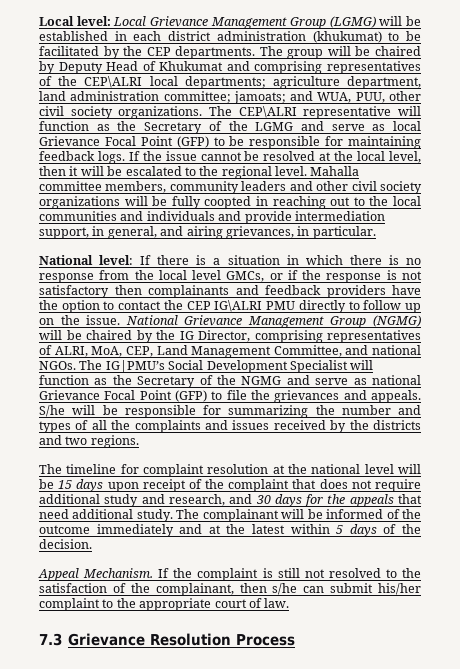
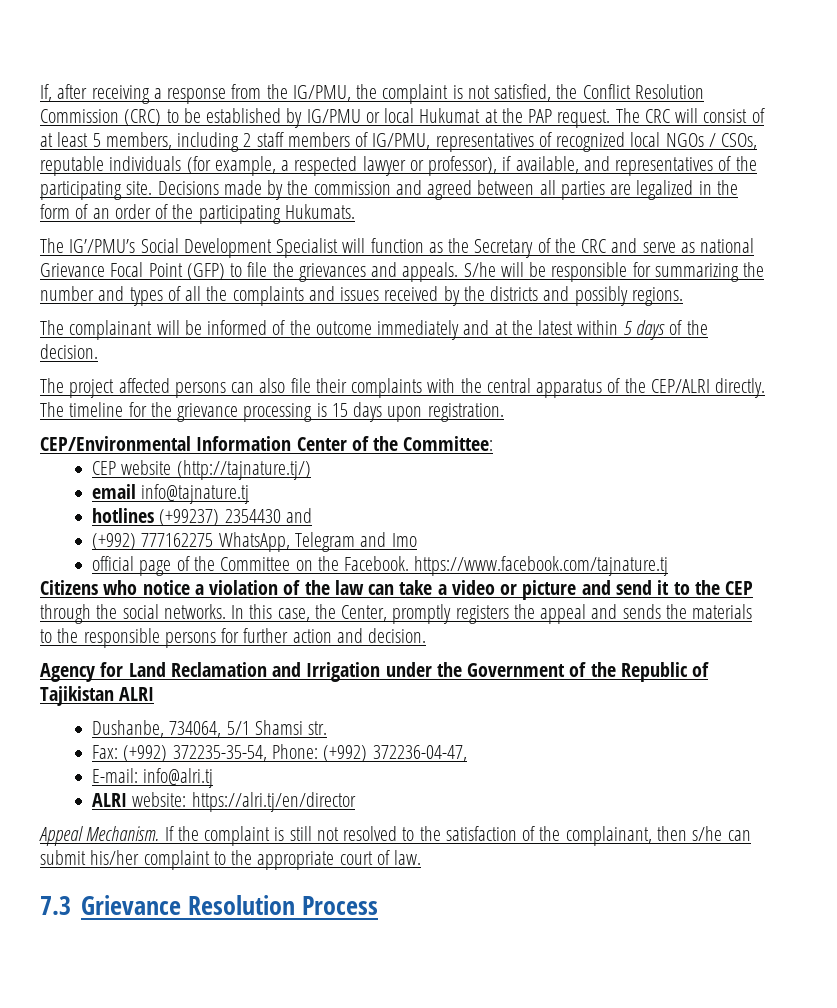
- Local level: Local Grievance Management Group (LGMG) will be established in each district administration (khukumat) to be facilitated by the CEP departments. The group will be chaired by Deputy Head of Khukumat and comprising representatives of the CEP\ALRI local departments; agriculture department, land administration committee; jamoats; and WUA, PUU, other civil society organizations. The CEP\ALRI representative will function as the Secretary of the LGMG and serve as local Grievance Focal Point (GFP) to be responsible for maintaining feedback logs. If the issue cannot be resolved at the local level, then it will be escalated to the regional level. Mahalla committee members, community leaders and other civil society organizations will be fully coopted in reaching out to the local communities and individuals and provide intermediation support, in general, and airing grievances, in particular.
- National level: If there is a situation in which there is no response from the local level GMCs, or if the response is not satisfactory then complainants and feedback providers have the option to contact the CEP IG\ALRI PMU directly to follow up on the issue. National Grievance Management Group (NGMG) will be chaired by the IG Director, comprising representatives of ALRI, MoA, CEP, Land Management Committee, and national NGOs. The IG|PMU’s Social Development Specialist will function as the Secretary of the NGMG and serve as national Grievance Focal Point (GFP) to file the grievances and appeals.
+ If, after receiving a response from the IG/PMU, the complaint is not satisfied, the Conflict Resolution Commission (CRC) to be established by IG/PMU or local Hukumat at the PAP request. The CRC will consist of at least 5 members, including 2 staff members of IG/PMU, representatives of recognized local NGOs / CSOs, reputable individuals (for example, a respected lawyer or professor), if available, and representatives of the participating site. Decisions made by the commission and agreed between all parties are legalized in the form of an order of the participating Hukumats.
+ The IG’/PMU’s Social Development Specialist will function as the Secretary of the CRC and serve as national Grievance Focal Point (GFP) to file the grievances and appeals.
- S/he will be responsible for summarizing the number and types of all the complaints and issues received by the districts and two regions.
+ S/he will be responsible for summarizing the number and types of all the complaints and issues received by the districts and possibly regions.
- The timeline for complaint resolution at the national level will be 15 days upon receipt of the complaint that does not require additional study and research, and 30 days for the appeals that need additional study. The complainant will be informed of the outcome immediately and at the latest within 5 days of the decision.
+ The complainant will be informed of the outcome immediately and at the latest within 5 days of the decision.
+ The project affected persons can also file their complaints with the central apparatus of the CEP/ALRI directly. The timeline for the grievance processing is 15 days upon registration.
+ CEP/Environmental Information Center of the Committee:
+ CEP website (http://tajnature.tj/)
+ email info@tajnature.tj
+ hotlines (+99237) 2354430 and
+ (+992) 777162275 WhatsApp, Telegram and Imo
+ official page of the Committee on the Facebook. https://www.facebook.com/tajnature.tj
+ Citizens who notice a violation of the law can take a video or picture and send it to the CEP through the social networks. In this case, the Center, promptly registers the appeal and sends the materials to the responsible persons for further action and decision.
+ Agency for Land Reclamation and Irrigation under the Government of the Republic of Tajikistan ALRI
+ Dushanbe, 734064, 5/1 Shamsi str.
+ Fax: (+992) 372235-35-54, Phone: (+992) 372236-04-47,
+ E-mail: info@alri.tj
+ ALRI website: https://alri.tj/en/director

